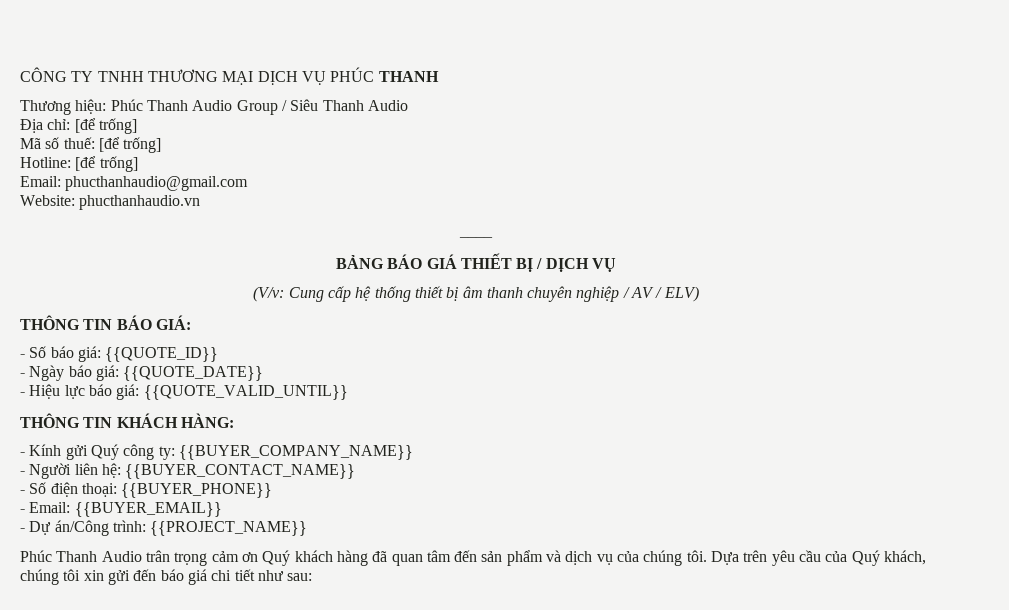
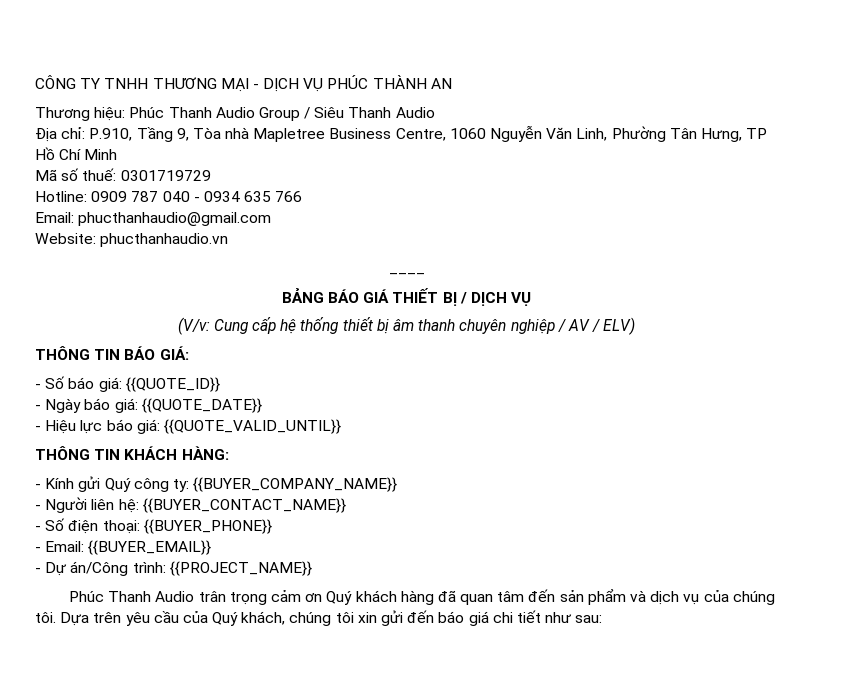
- CÔNG TY TNHH THƯƠNG MẠI DỊCH VỤ PHÚC THANH
+ CÔNG TY TNHH THƯƠNG MẠI - DỊCH VỤ PHÚC THÀNH AN
- Địa chỉ: [để trống]
+ Địa chỉ: P.910, Tầng 9, Tòa nhà Mapletree Business Centre, 1060 Nguyễn Văn Linh, Phường Tân Hưng, TP Hồ Chí Minh
- Mã số thuế: [để trống]
+ Mã số thuế: 0301719729
- Hotline: [để trống]
+ Hotline: 0909 787 040 - 0934 635 766

